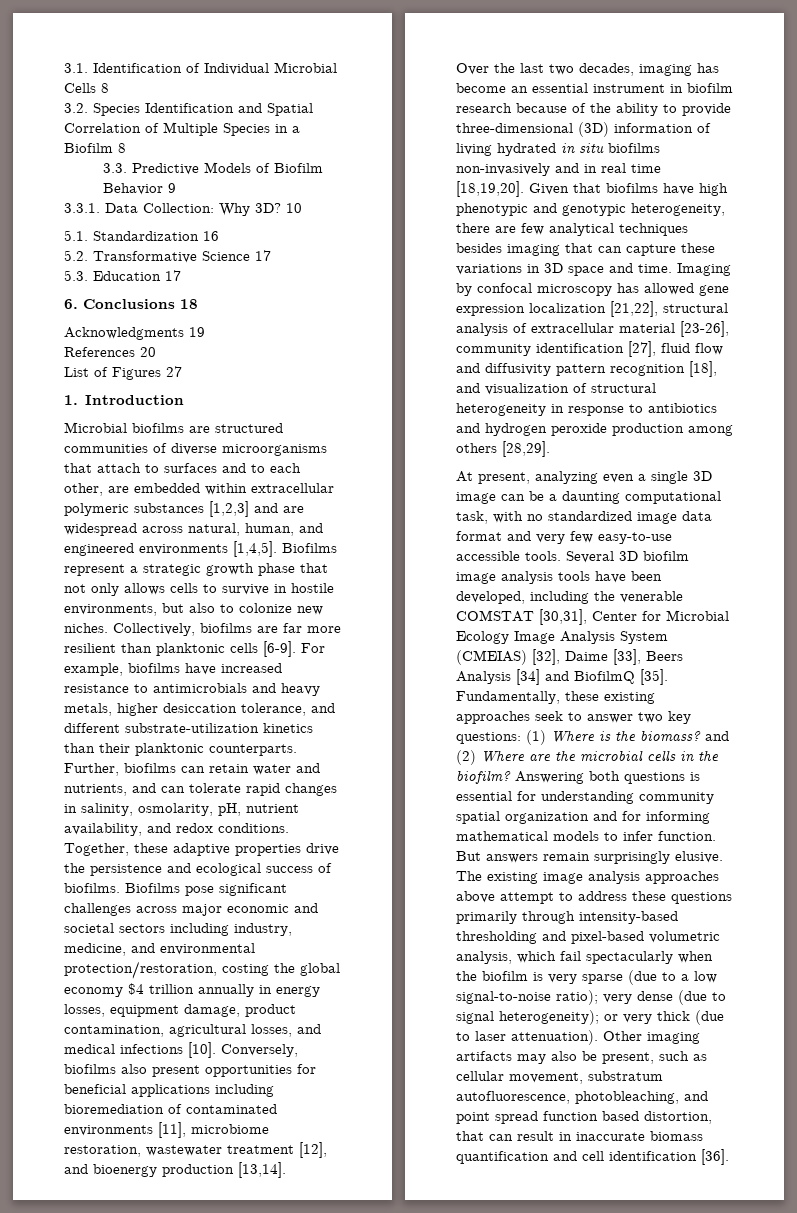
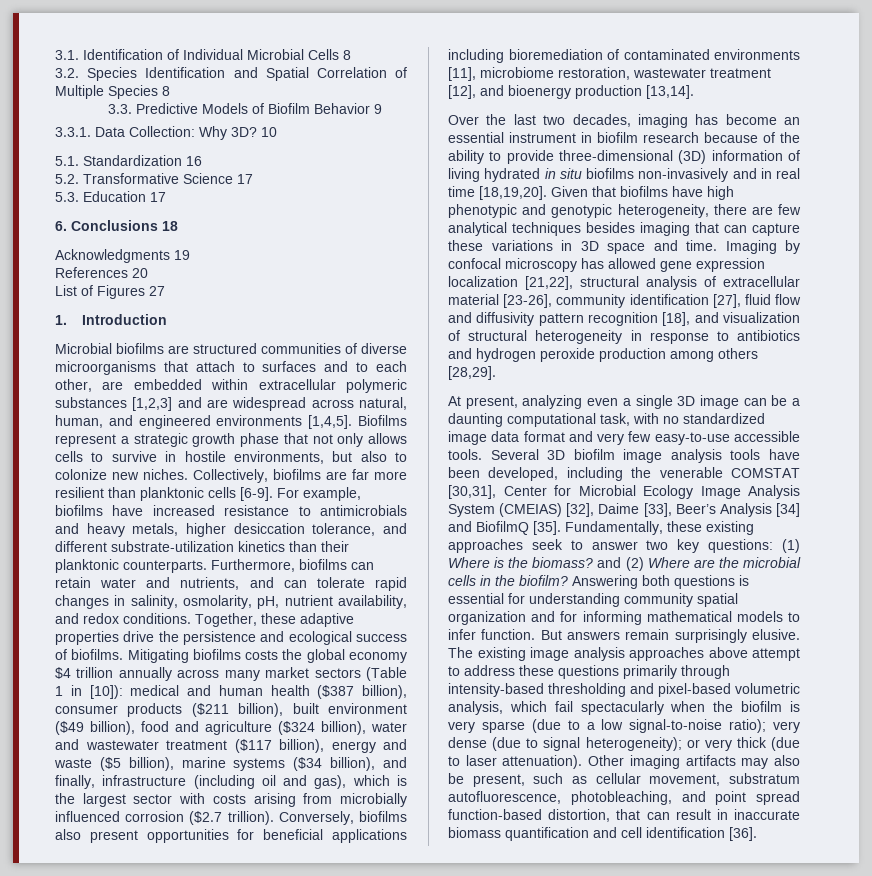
- 3.2. Species Identification and Spatial Correlation of Multiple Species in a Biofilm 8
+ 3.2. Species Identification and Spatial Correlation of Multiple Species 8
- Further, biofilms can retain water and nutrients, and can tolerate rapid changes in salinity, osmolarity, pH, nutrient availability, and redox conditions.
+ Furthermore, biofilms can retain water and nutrients, and can tolerate rapid changes in salinity, osmolarity, pH, nutrient availability, and redox conditions.
- Biofilms pose significant challenges across major economic and societal sectors including industry, medicine, and environmental protection/restoration, costing the global economy $4 trillion annually in energy losses, equipment damage, product contamination, agricultural losses, and medical infections [10].
+ Mitigating biofilms costs the global economy $4 trillion annually across many market sectors (Table 1 in [10]): medical and human health ($387 billion), consumer products ($211 billion), built environment ($49 billion), food and agriculture ($324 billion), water and wastewater treatment ($117 billion), energy and waste ($5 billion), marine systems ($34 billion), and finally, infrastructure (including oil and gas), which is the largest sector with costs arising from microbially influenced corrosion ($2.7 trillion).
- Several 3D biofilm image analysis tools have been developed, including the venerable COMSTAT [30,31], Center for Microbial Ecology Image Analysis System (CMEIAS) [32], Daime [33], Beers Analysis [34] and BiofilmQ [35].
+ Several 3D biofilm image analysis tools have been developed, including the venerable COMSTAT [30,31], Center for Microbial Ecology Image Analysis System (CMEIAS) [32], Daime [33], Beer’s Analysis [34] and BiofilmQ [35].
- Other imaging artifacts may also be present, such as cellular movement, substratum autofluorescence, photobleaching, and point spread function based distortion, that can result in inaccurate biomass quantification and cell identification [36].
+ Other imaging artifacts may also be present, such as cellular movement, substratum autofluorescence, photobleaching, and point spread function-based distortion, that can result in inaccurate biomass quantification and cell identification [36].

